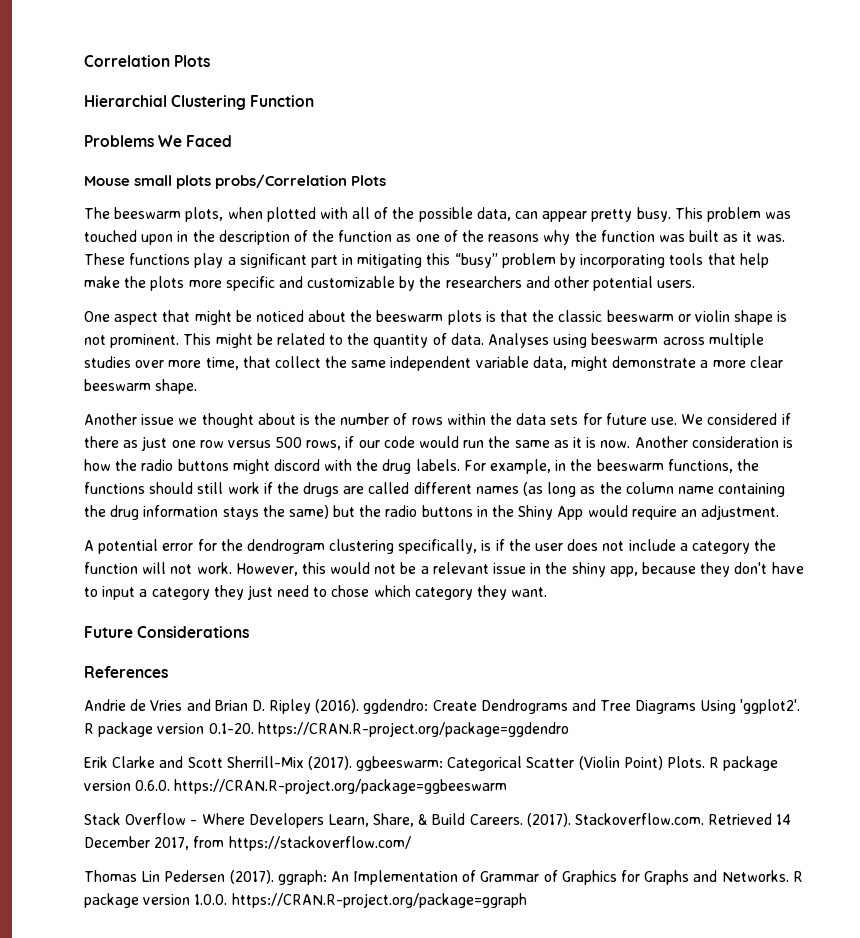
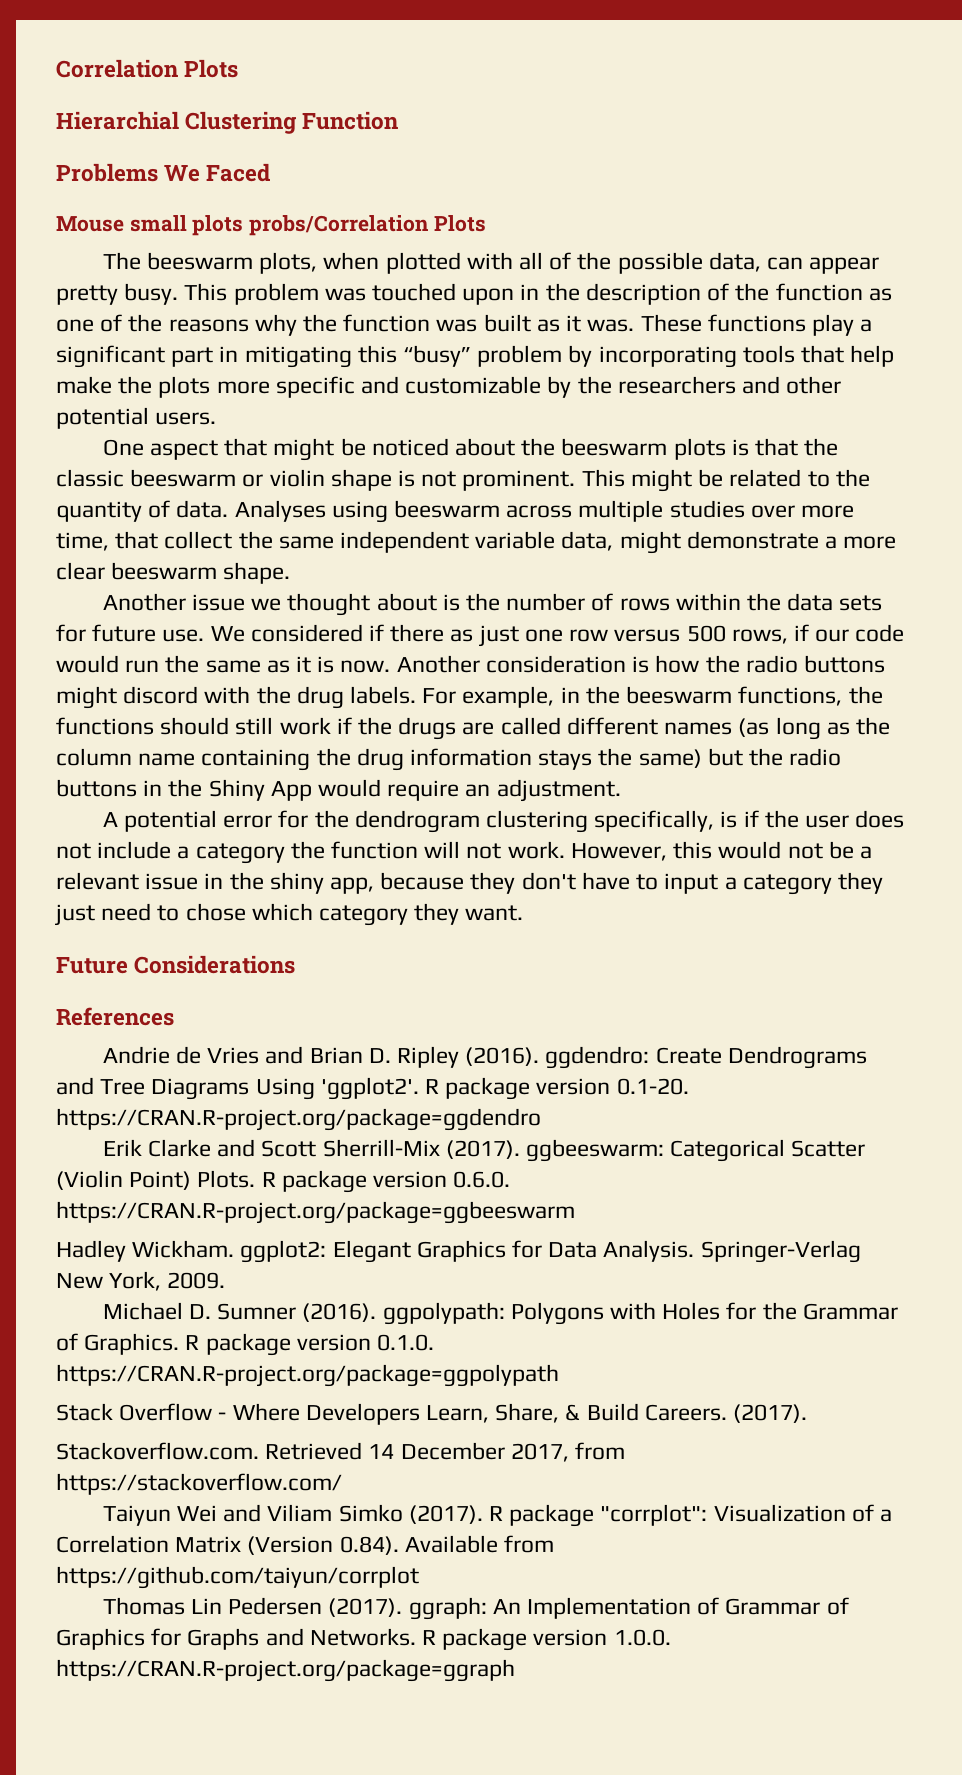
+ Hadley Wickham. ggplot2: Elegant Graphics for Data Analysis. Springer-Verlag New York, 2009.
+ Michael D. Sumner (2016). ggpolypath: Polygons with Holes for the Grammar of Graphics. R package version 0.1.0. https://CRAN.R-project.org/package=ggpolypath
- Stack Overflow - Where Developers Learn, Share, & Build Careers. (2017). Stackoverflow.com. Retrieved 14 December 2017, from https://stackoverflow.com/
+ Stack Overflow - Where Developers Learn, Share, & Build Careers. (2017).
+ Stackoverflow.com. Retrieved 14 December 2017, from https://stackoverflow.com/
+ Taiyun Wei and Viliam Simko (2017). R package "corrplot": Visualization of a Correlation Matrix (Version 0.84). Available from https://github.com/taiyun/corrplot

